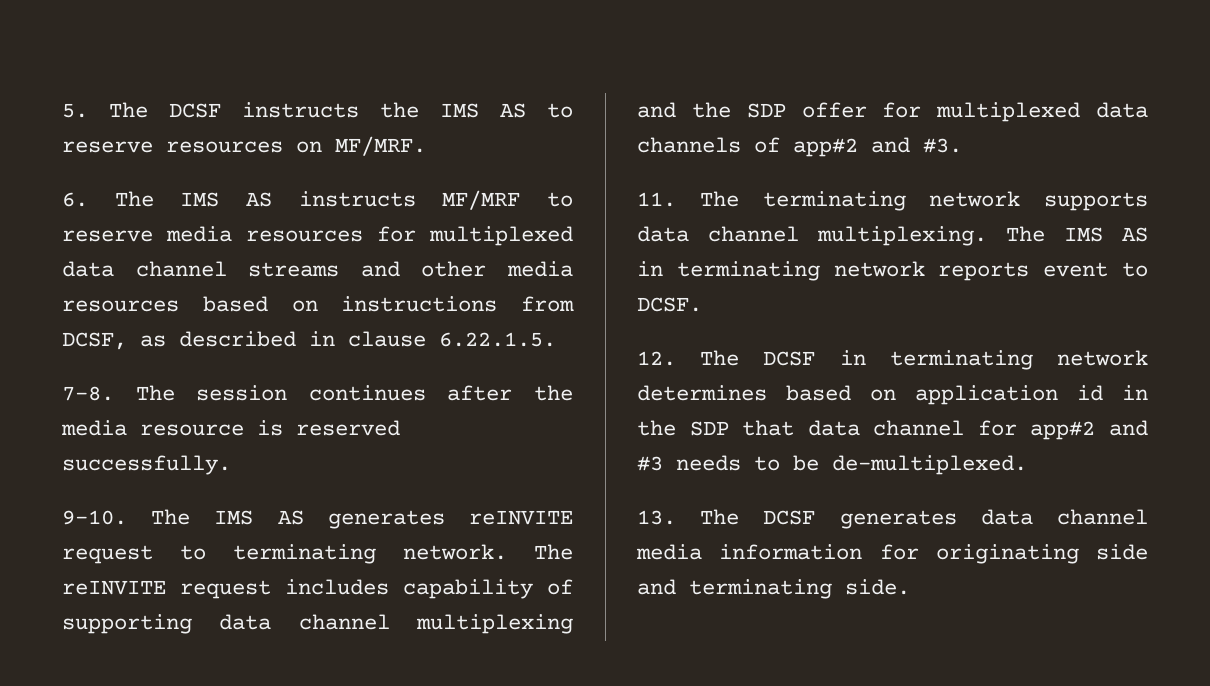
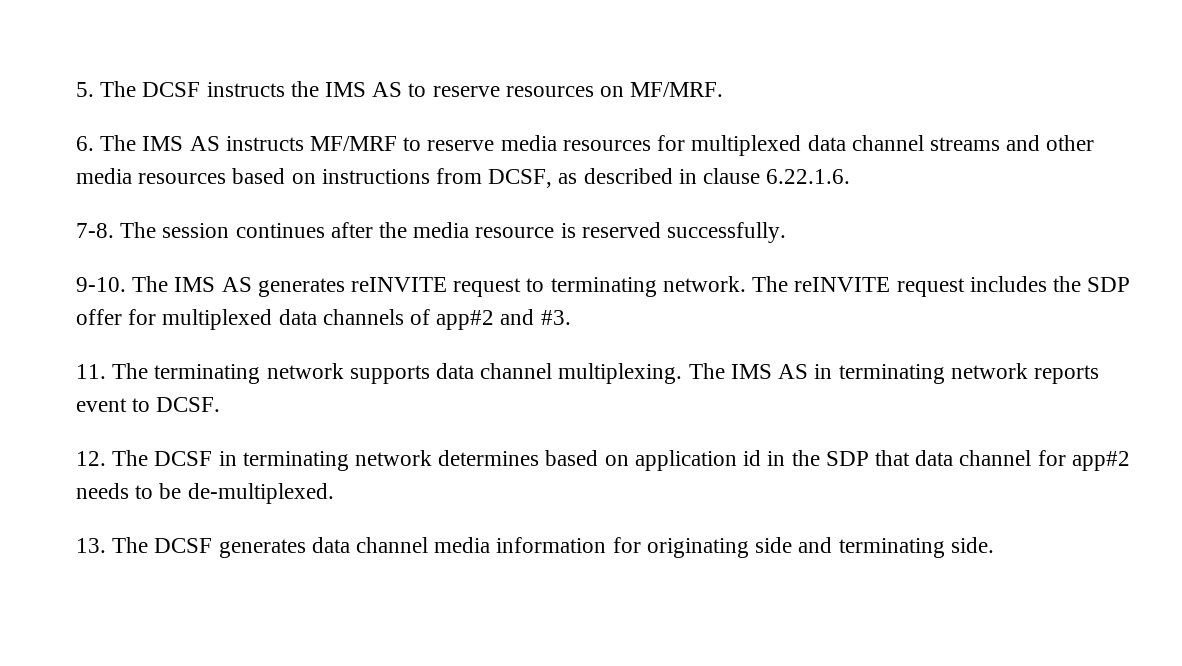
- 6. The IMS AS instructs MF/MRF to reserve media resources for multiplexed data channel streams and other media resources based on instructions from DCSF, as described in clause 6.22.1.5.
+ 6. The IMS AS instructs MF/MRF to reserve media resources for multiplexed data channel streams and other media resources based on instructions from DCSF, as described in clause 6.22.1.6.
- The reINVITE request includes capability of supporting data channel multiplexing and the SDP offer for multiplexed data channels of app#2 and #3.
+ The reINVITE request includes the SDP offer for multiplexed data channels of app#2 and #3.
- 12. The DCSF in terminating network determines based on application id in the SDP that data channel for app#2 and #3 needs to be de-multiplexed.
+ 12. The DCSF in terminating network determines based on application id in the SDP that data channel for app#2 needs to be de-multiplexed.

